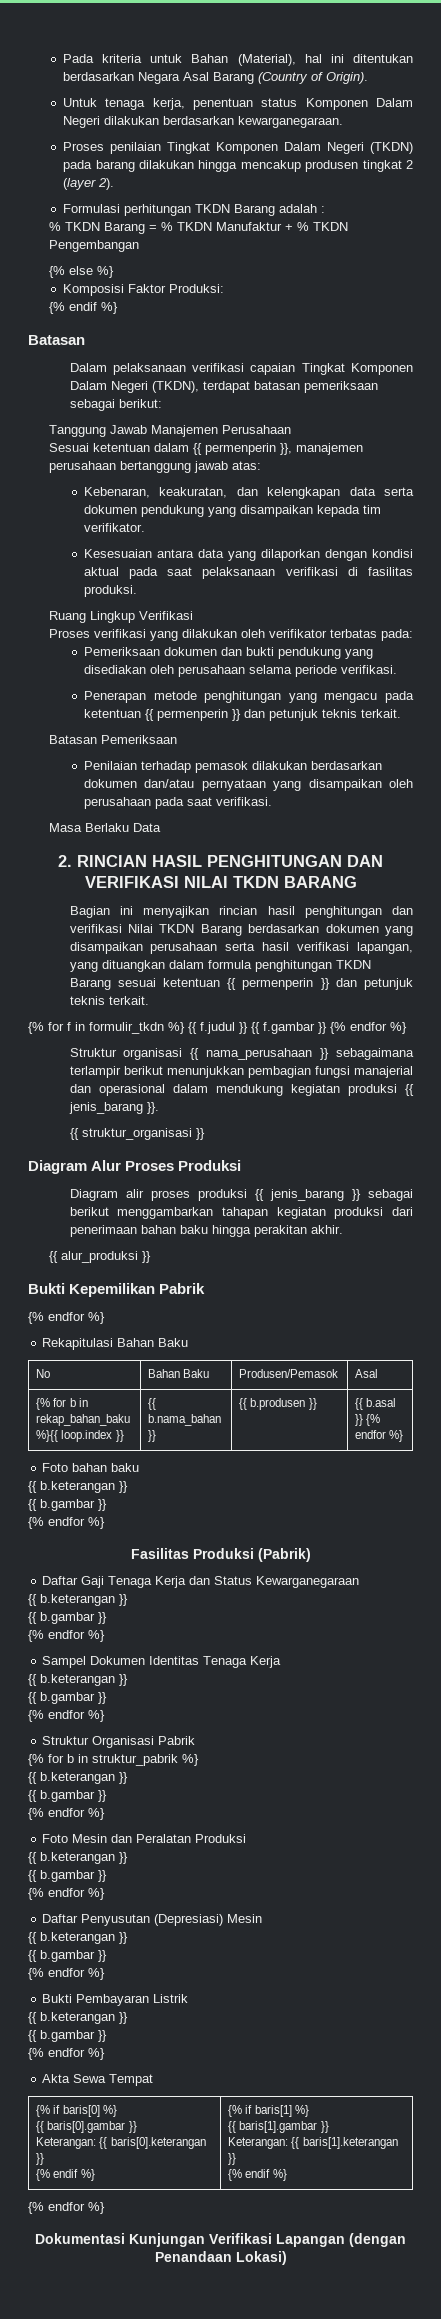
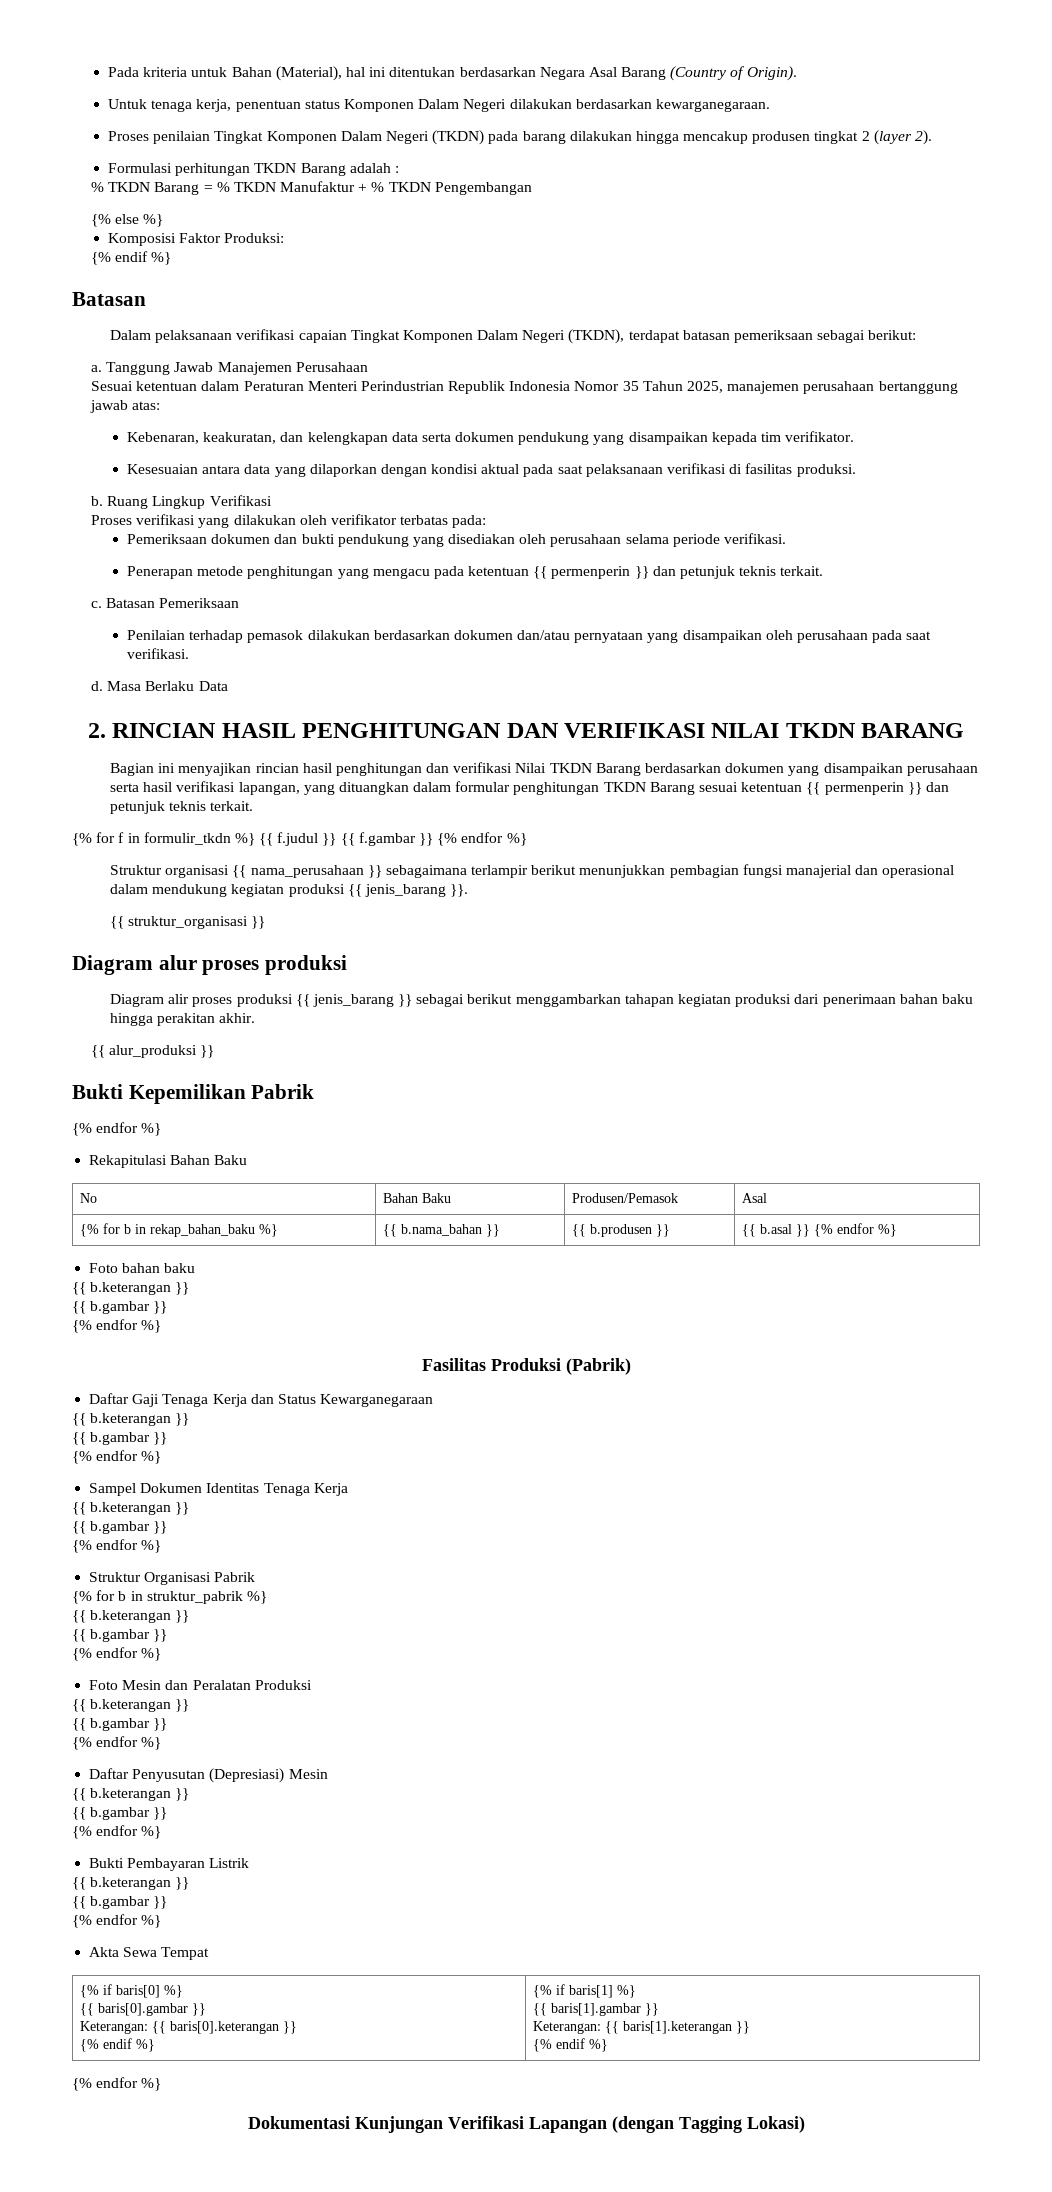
+ a.
- Sesuai ketentuan dalam {{ permenperin }}, manajemen perusahaan bertanggung jawab atas:
+ Sesuai ketentuan dalam Peraturan Menteri Perindustrian Republik Indonesia Nomor 35 Tahun 2025, manajemen perusahaan bertanggung jawab atas:
+ b.
+ c.
+ d.
- Bagian ini menyajikan rincian hasil penghitungan dan verifikasi Nilai TKDN Barang berdasarkan dokumen yang disampaikan perusahaan serta hasil verifikasi lapangan, yang dituangkan dalam formula penghitungan TKDN Barang sesuai ketentuan {{ permenperin }} dan petunjuk teknis terkait.
+ Bagian ini menyajikan rincian hasil penghitungan dan verifikasi Nilai TKDN Barang berdasarkan dokumen yang disampaikan perusahaan serta hasil verifikasi lapangan, yang dituangkan dalam formular penghitungan TKDN Barang sesuai ketentuan {{ permenperin }} dan petunjuk teknis terkait.
- Diagram Alur Proses Produksi
+ Diagram alur proses produksi
- {% for b in rekap_bahan_baku %}{{ loop.index }} | {{ b.nama_bahan }} | {{ b.produsen }} | {{ b.asal }} {% endfor %}
+ {% for b in rekap_bahan_baku %} | {{ b.nama_bahan }} | {{ b.produsen }} | {{ b.asal }} {% endfor %}
- Dokumentasi Kunjungan Verifikasi Lapangan (dengan Penandaan Lokasi)
+ Dokumentasi Kunjungan Verifikasi Lapangan (dengan Tagging Lokasi)

